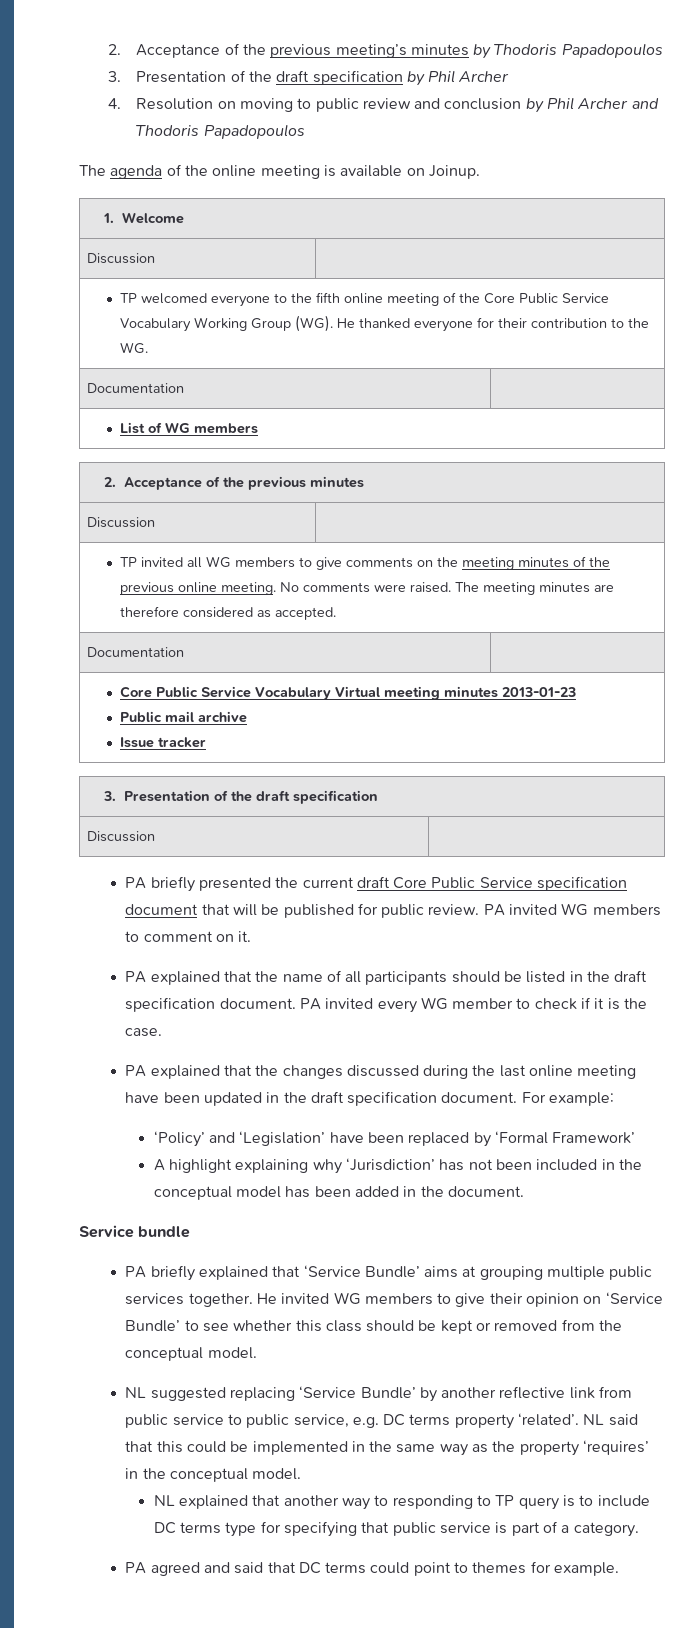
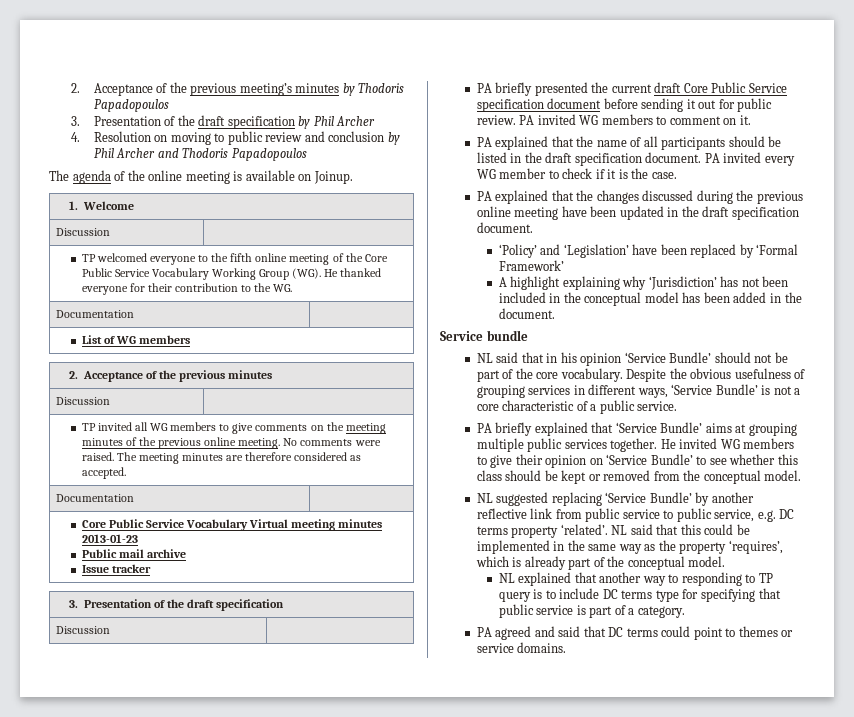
- PA briefly presented the current draft Core Public Service specification document that will be published for public review.
+ PA briefly presented the current draft Core Public Service specification document before sending it out for public review.
- PA explained that the changes discussed during the last online meeting have been updated in the draft specification document. For example:
+ PA explained that the changes discussed during the previous online meeting have been updated in the draft specification document.
+ NL said that in his opinion ‘Service Bundle’ should not be part of the core vocabulary. Despite the obvious usefulness of grouping services in different ways, ‘Service Bundle’ is not a core characteristic of a public service.
- NL said that this could be implemented in the same way as the property ‘requires’ in the conceptual model.
+ NL said that this could be implemented in the same way as the property ‘requires’, which is already part of the conceptual model.
- PA agreed and said that DC terms could point to themes for example.
+ PA agreed and said that DC terms could point to themes or service domains.

